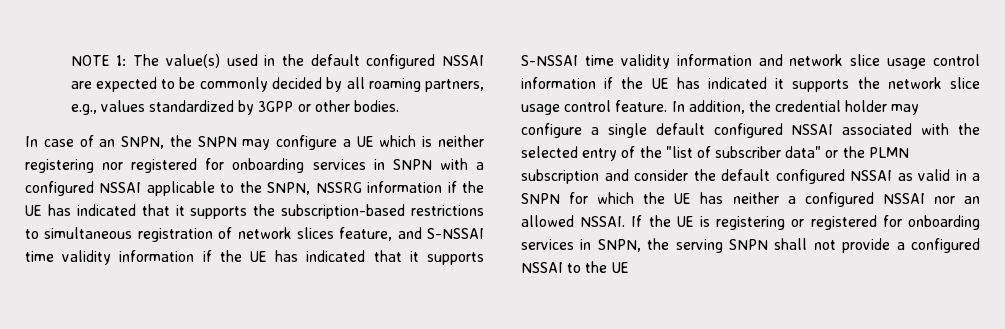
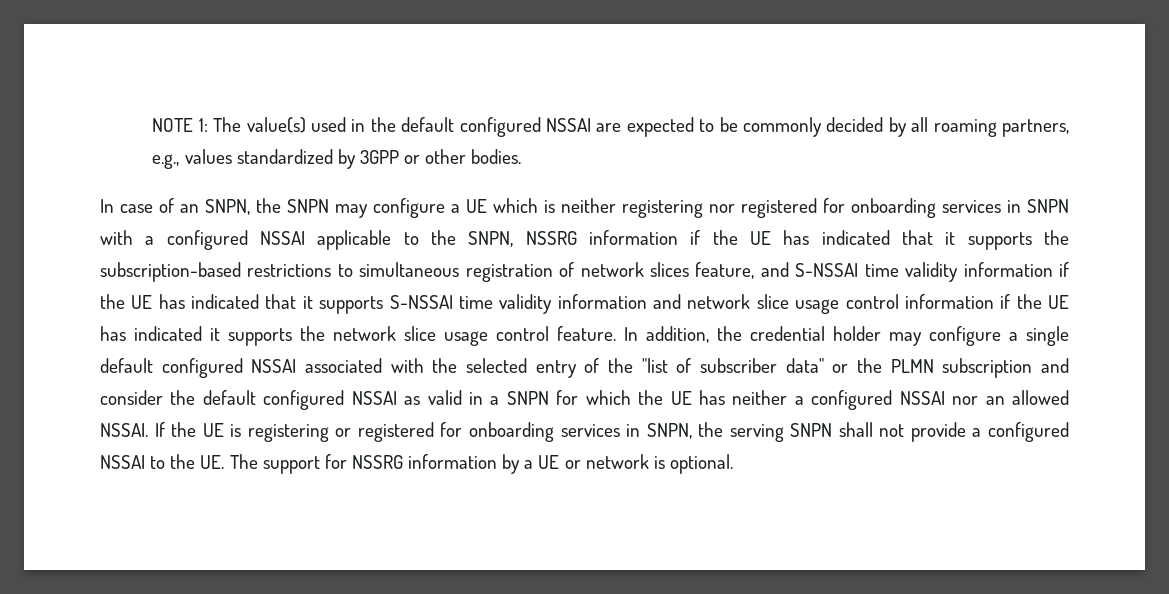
- If the UE is registering or registered for onboarding services in SNPN, the serving SNPN shall not provide a configured NSSAI to the UE
+ If the UE is registering or registered for onboarding services in SNPN, the serving SNPN shall not provide a configured NSSAI to the UE. The support for NSSRG information by a UE or network is optional.

